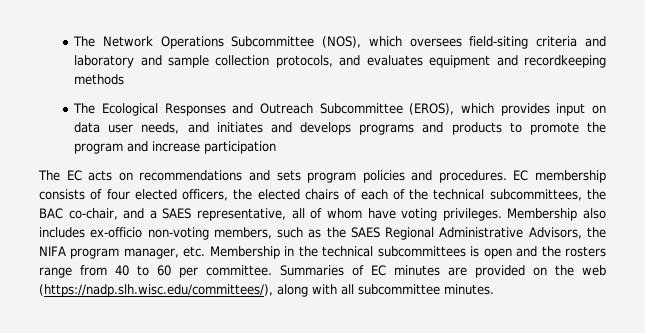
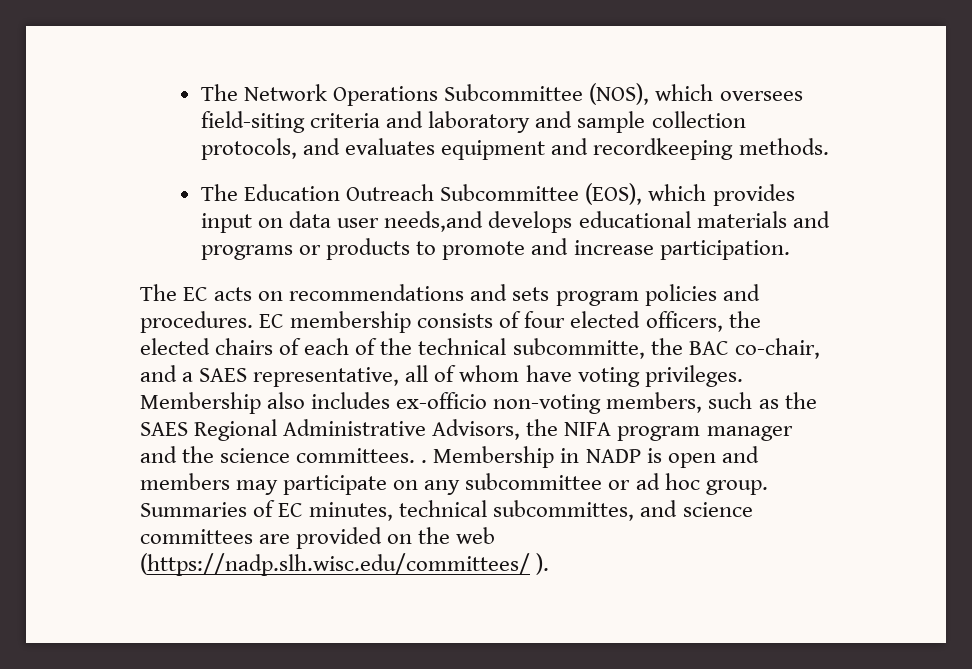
- The Network Operations Subcommittee (NOS), which oversees field-siting criteria and laboratory and sample collection protocols, and evaluates equipment and recordkeeping methods
- The Ecological Responses and Outreach Subcommittee (EROS), which provides input on data user needs, and initiates and develops programs and products to promote the program and increase participation
+ The Network Operations Subcommittee (NOS), which oversees field-siting criteria and laboratory and sample collection protocols, and evaluates equipment and recordkeeping methods.
+ The Education Outreach Subcommittee (EOS), which provides input on data user needs,and develops educational materials and programs or products to promote and increase participation.
- EC membership consists of four elected officers, the elected chairs of each of the technical subcommittees, the BAC co-chair, and a SAES representative, all of whom have voting privileges.
+ EC membership consists of four elected officers, the elected chairs of each of the technical subcommitte, the BAC co-chair, and a SAES representative, all of whom have voting privileges.
- Membership also includes ex-officio non-voting members, such as the SAES Regional Administrative Advisors, the NIFA program manager, etc. Membership in the technical subcommittees is open and the rosters range from 40 to 60 per committee. Summaries of EC minutes are provided on the web (https://nadp.slh.wisc.edu/committees/), along with all subcommittee minutes.
+ Membership also includes ex-officio non-voting members, such as the SAES Regional Administrative Advisors, the NIFA program manager and the science committees. . Membership in NADP is open and members may participate on any subcommittee or ad hoc group. Summaries of EC minutes, technical subcommittes, and science committees are provided on the web (https://nadp.slh.wisc.edu/committees/ ).

